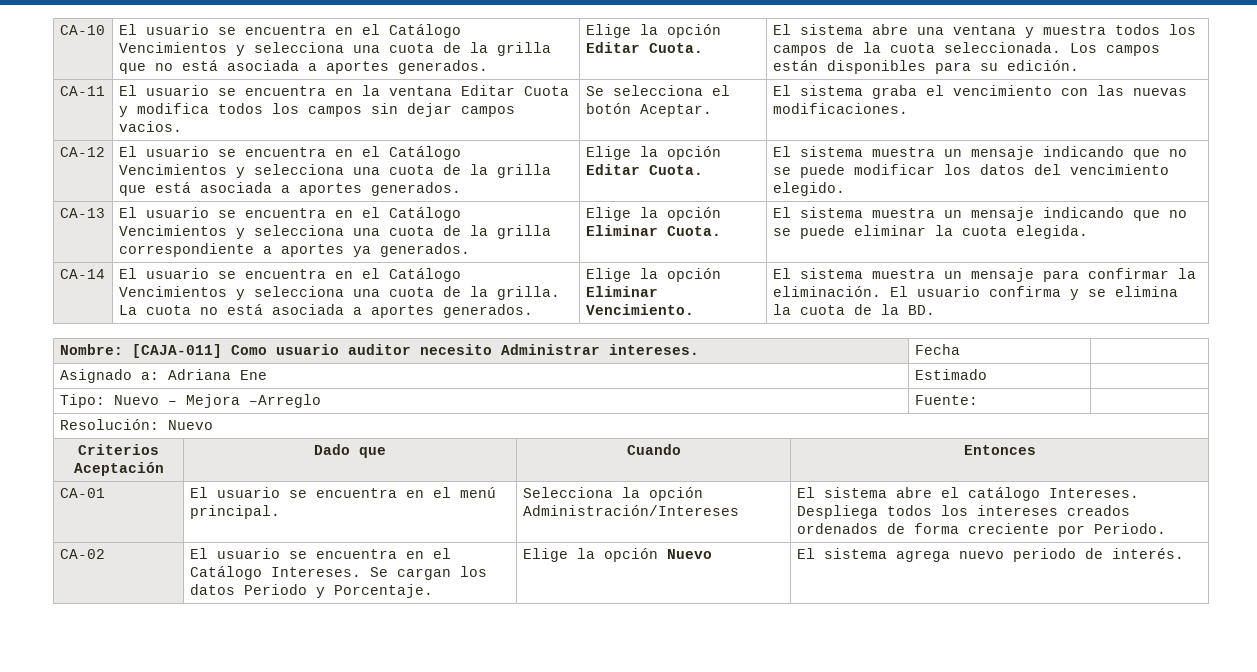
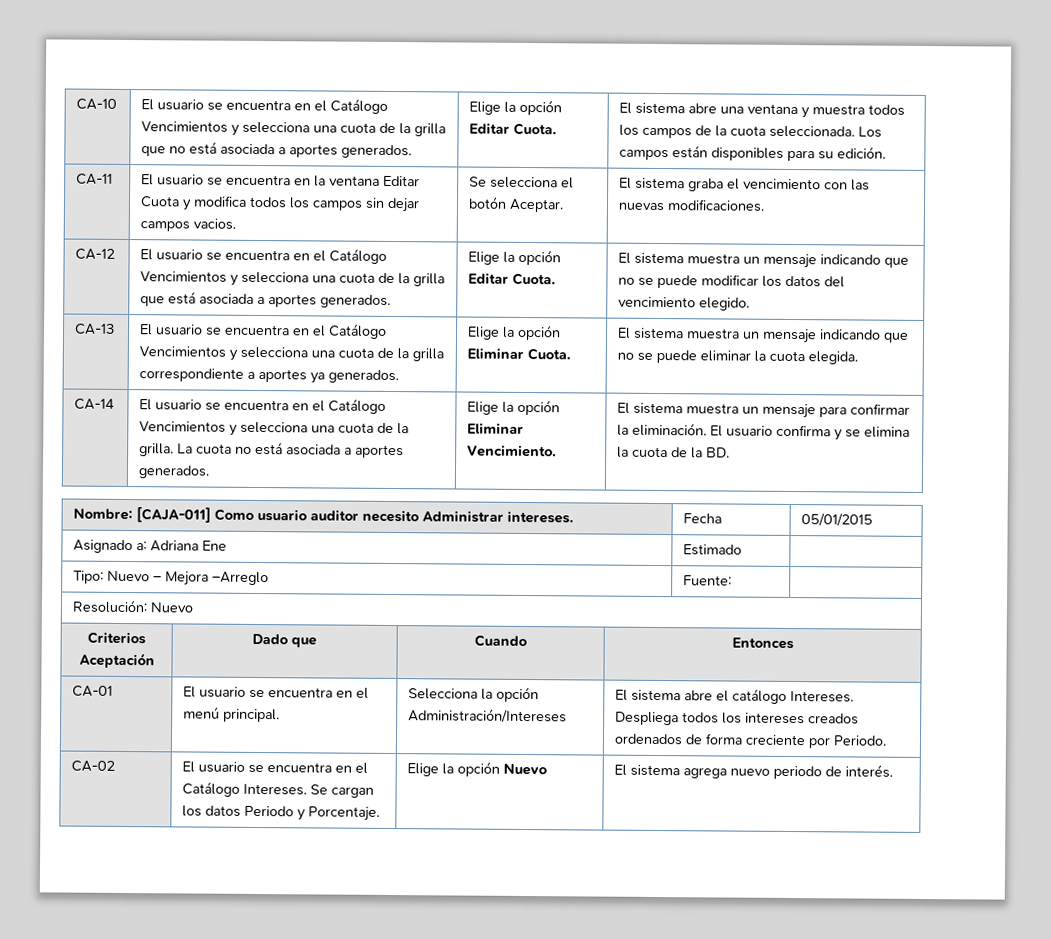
- Nombre: [CAJA-011] Como usuario auditor necesito Administrar intereses. | Fecha |
+ Nombre: [CAJA-011] Como usuario auditor necesito Administrar intereses. | Fecha | 05/01/2015

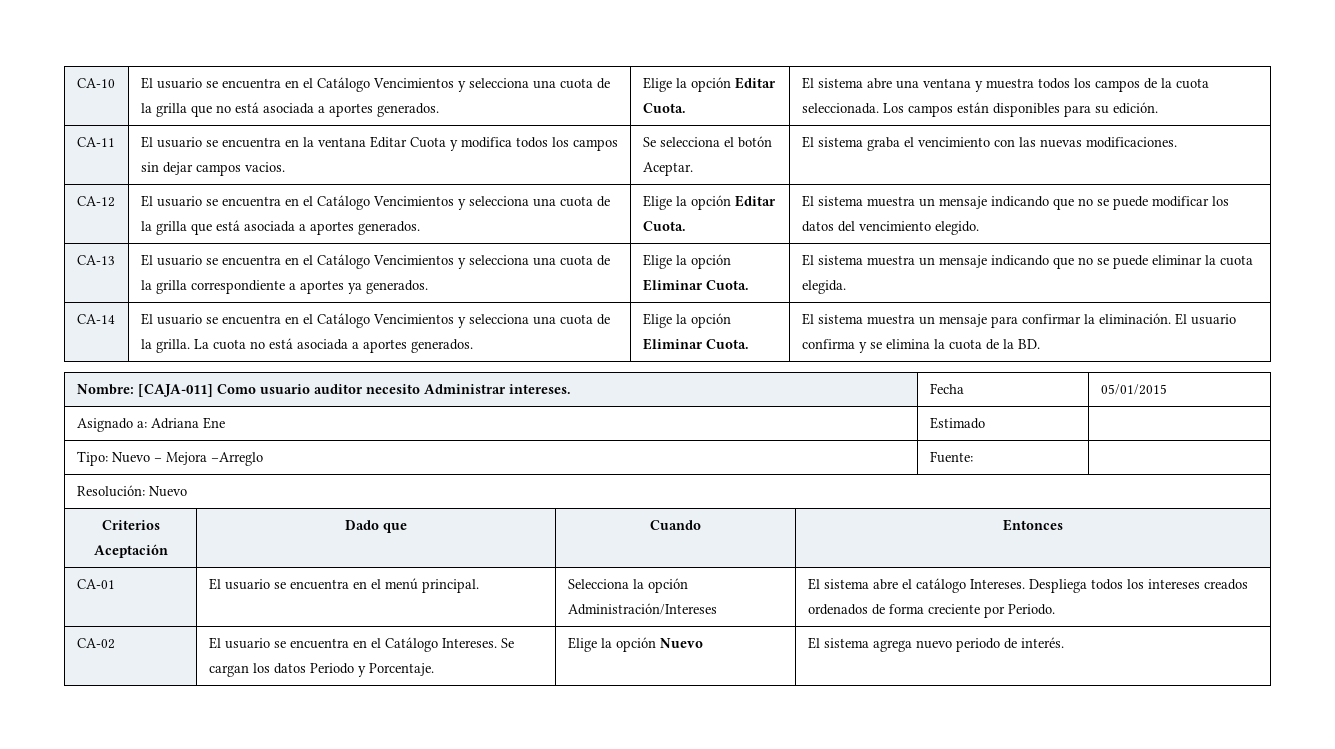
- La cuota no está asociada a aportes generados. | Elige la opción Eliminar Vencimiento.
+ La cuota no está asociada a aportes generados. | Elige la opción Eliminar Cuota.

